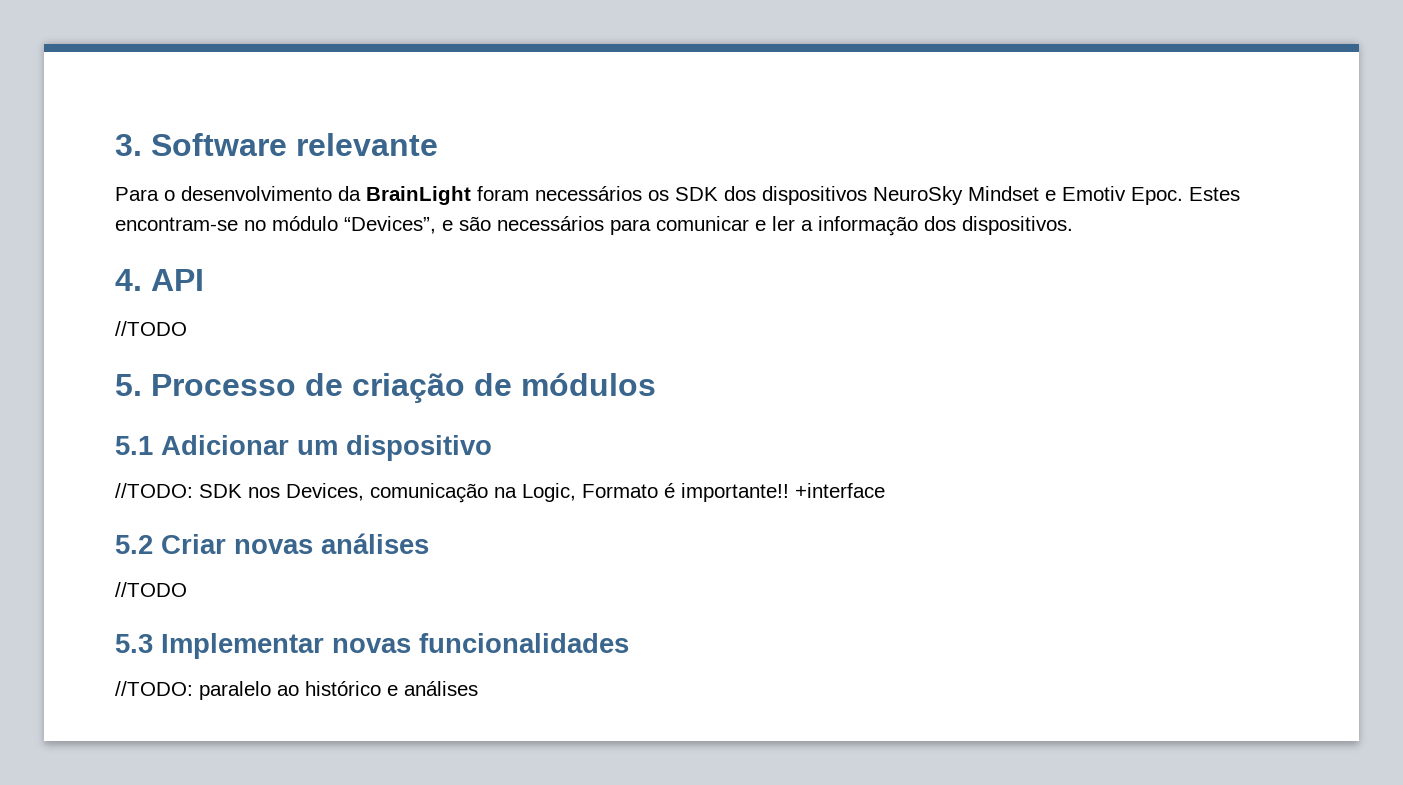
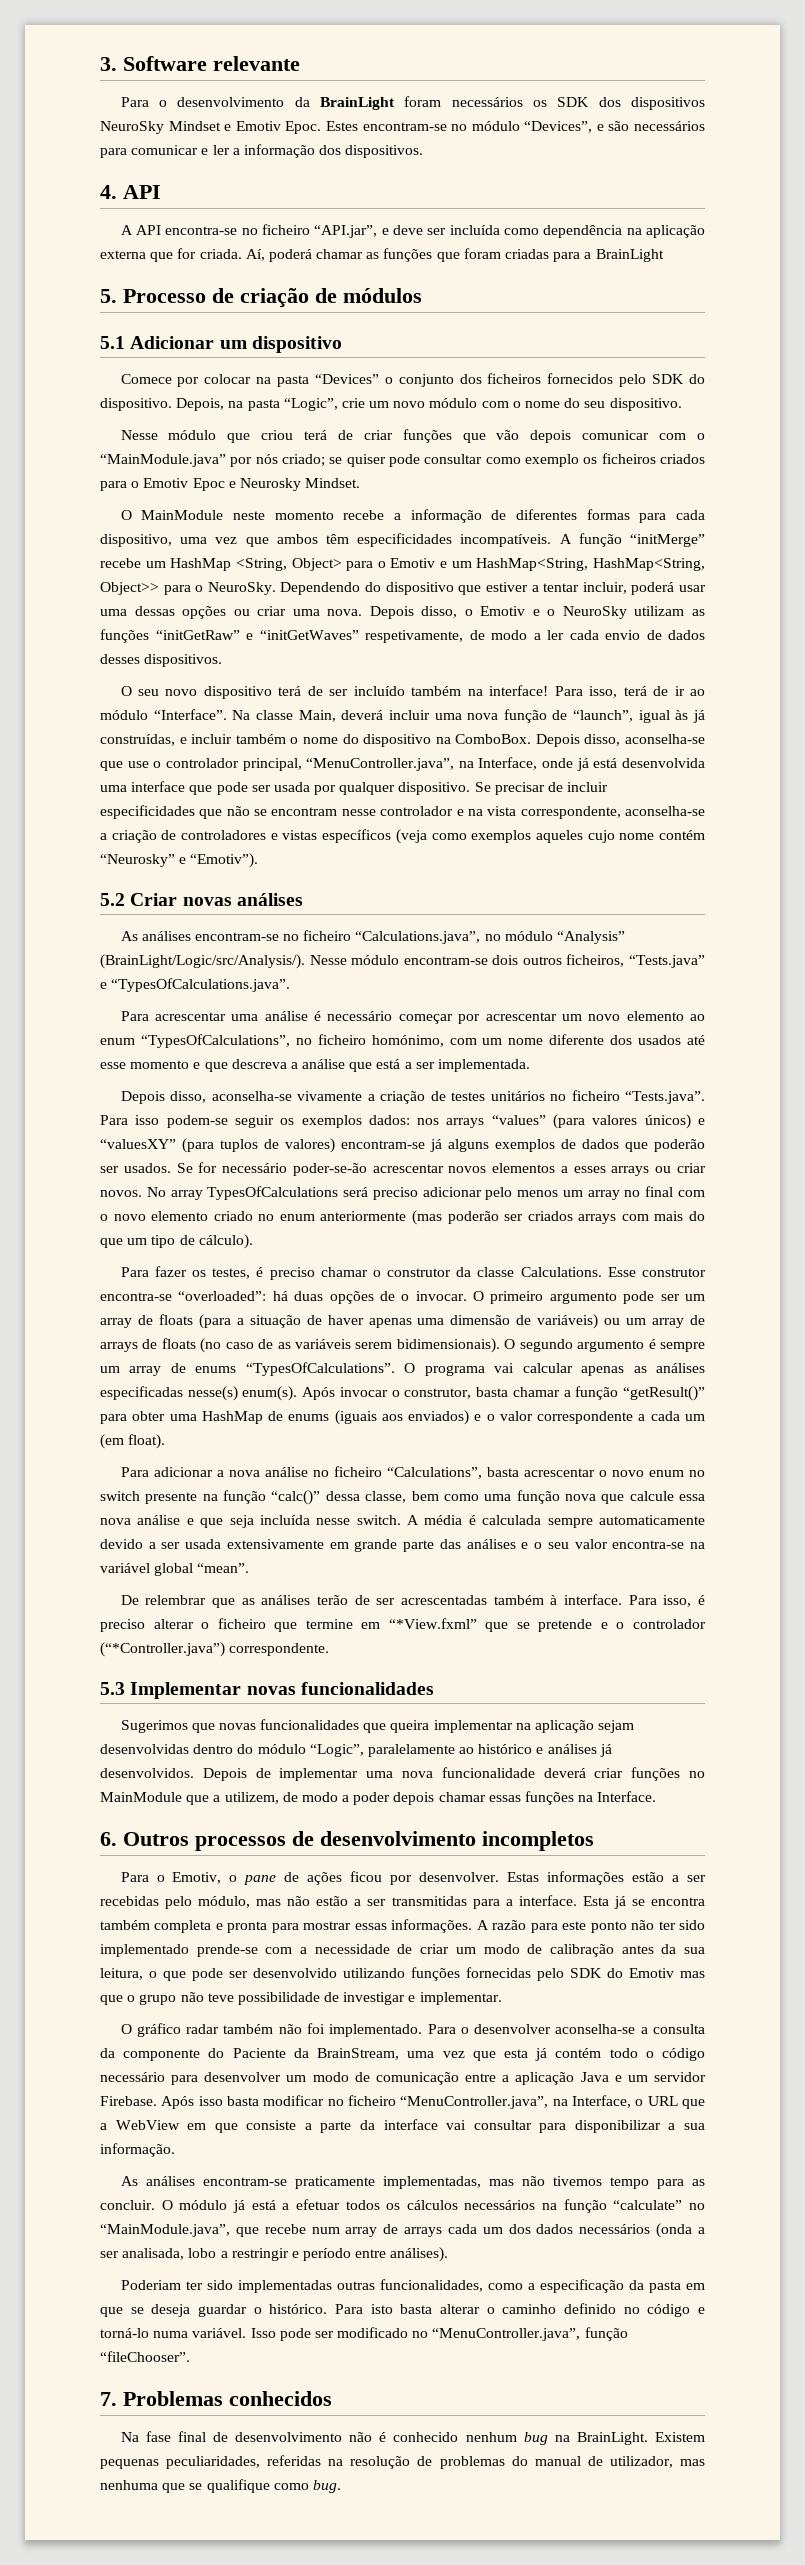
  4. API
- //TODO
+ A API encontra-se no ficheiro “API.jar”, e deve ser incluída como dependência na aplicação externa que for criada. Aí, poderá chamar as funções que foram criadas para a BrainLight
- //TODO: SDK nos Devices, comunicação na Logic, Formato é importante!! +interface
+ Comece por colocar na pasta “Devices” o conjunto dos ficheiros fornecidos pelo SDK do dispositivo. Depois, na pasta “Logic”, crie um novo módulo com o nome do seu dispositivo.
+ Nesse módulo que criou terá de criar funções que vão depois comunicar com o “MainModule.java” por nós criado; se quiser pode consultar como exemplo os ficheiros criados para o Emotiv Epoc e Neurosky Mindset.
+ O MainModule neste momento recebe a informação de diferentes formas para cada dispositivo, uma vez que ambos têm especificidades incompatíveis. A função “initMerge” recebe um HashMap <String, Object> para o Emotiv e um HashMap<String, HashMap<String, Object>> para o NeuroSky. Dependendo do dispositivo que estiver a tentar incluir, poderá usar uma dessas opções ou criar uma nova. Depois disso, o Emotiv e o NeuroSky utilizam as funções “initGetRaw” e “initGetWaves” respetivamente, de modo a ler cada envio de dados desses dispositivos.
+ O seu novo dispositivo terá de ser incluído também na interface! Para isso, terá de ir ao módulo “Interface”. Na classe Main, deverá incluir uma nova função de “launch”, igual às já construídas, e incluir também o nome do dispositivo na ComboBox. Depois disso, aconselha-se que use o controlador principal, “MenuController.java”, na Interface, onde já está desenvolvida uma interface que pode ser usada por qualquer dispositivo. Se precisar de incluir especificidades que não se encontram nesse controlador e na vista correspondente, aconselha-se a criação de controladores e vistas específicos (veja como exemplos aqueles cujo nome contém “Neurosky” e “Emotiv”).
  5.2 Criar novas análises
- //TODO
+ As análises encontram-se no ficheiro “Calculations.java”, no módulo “Analysis” (BrainLight/Logic/src/Analysis/). Nesse módulo encontram-se dois outros ficheiros, “Tests.java” e “TypesOfCalculations.java”.
+ Para acrescentar uma análise é necessário começar por acrescentar um novo elemento ao enum “TypesOfCalculations”, no ficheiro homónimo, com um nome diferente dos usados até esse momento e que descreva a análise que está a ser implementada.
+ Depois disso, aconselha-se vivamente a criação de testes unitários no ficheiro “Tests.java”. Para isso podem-se seguir os exemplos dados: nos arrays “values” (para valores únicos) e “valuesXY” (para tuplos de valores) encontram-se já alguns exemplos de dados que poderão ser usados. Se for necessário poder-se-ão acrescentar novos elementos a esses arrays ou criar novos. No array TypesOfCalculations será preciso adicionar pelo menos um array no final com o novo elemento criado no enum anteriormente (mas poderão ser criados arrays com mais do que um tipo de cálculo).
+ Para fazer os testes, é preciso chamar o construtor da classe Calculations. Esse construtor encontra-se “overloaded”: há duas opções de o invocar. O primeiro argumento pode ser um array de floats (para a situação de haver apenas uma dimensão de variáveis) ou um array de arrays de floats (no caso de as variáveis serem bidimensionais). O segundo argumento é sempre um array de enums “TypesOfCalculations”. O programa vai calcular apenas as análises especificadas nesse(s) enum(s). Após invocar o construtor, basta chamar a função “getResult()” para obter uma HashMap de enums (iguais aos enviados) e o valor correspondente a cada um (em float).
+ Para adicionar a nova análise no ficheiro “Calculations”, basta acrescentar o novo enum no switch presente na função “calc()” dessa classe, bem como uma função nova que calcule essa nova análise e que seja incluída nesse switch. A média é calculada sempre automaticamente devido a ser usada extensivamente em grande parte das análises e o seu valor encontra-se na variável global “mean”.
+ De relembrar que as análises terão de ser acrescentadas também à interface. Para isso, é preciso alterar o ficheiro que termine em “*View.fxml” que se pretende e o controlador (“*Controller.java”) correspondente.
  5.3 Implementar novas funcionalidades
- //TODO: paralelo ao histórico e análises
+ Sugerimos que novas funcionalidades que queira implementar na aplicação sejam desenvolvidas dentro do módulo “Logic”, paralelamente ao histórico e análises já desenvolvidos. Depois de implementar uma nova funcionalidade deverá criar funções no MainModule que a utilizem, de modo a poder depois chamar essas funções na Interface.
+ 6. Outros processos de desenvolvimento incompletos
+ Para o Emotiv, o pane de ações ficou por desenvolver. Estas informações estão a ser recebidas pelo módulo, mas não estão a ser transmitidas para a interface. Esta já se encontra também completa e pronta para mostrar essas informações. A razão para este ponto não ter sido implementado prende-se com a necessidade de criar um modo de calibração antes da sua leitura, o que pode ser desenvolvido utilizando funções fornecidas pelo SDK do Emotiv mas que o grupo não teve possibilidade de investigar e implementar.
+ O gráfico radar também não foi implementado. Para o desenvolver aconselha-se a consulta da componente do Paciente da BrainStream, uma vez que esta já contém todo o código necessário para desenvolver um modo de comunicação entre a aplicação Java e um servidor Firebase. Após isso basta modificar no ficheiro “MenuController.java”, na Interface, o URL que a WebView em que consiste a parte da interface vai consultar para disponibilizar a sua informação.
+ As análises encontram-se praticamente implementadas, mas não tivemos tempo para as concluir. O módulo já está a efetuar todos os cálculos necessários na função “calculate” no “MainModule.java”, que recebe num array de arrays cada um dos dados necessários (onda a ser analisada, lobo a restringir e período entre análises).
+ Poderiam ter sido implementadas outras funcionalidades, como a especificação da pasta em que se deseja guardar o histórico. Para isto basta alterar o caminho definido no código e torná-lo numa variável. Isso pode ser modificado no “MenuController.java”, função “fileChooser”.
+ 7. Problemas conhecidos
+ Na fase final de desenvolvimento não é conhecido nenhum bug na BrainLight. Existem pequenas peculiaridades, referidas na resolução de problemas do manual de utilizador, mas nenhuma que se qualifique como bug.

